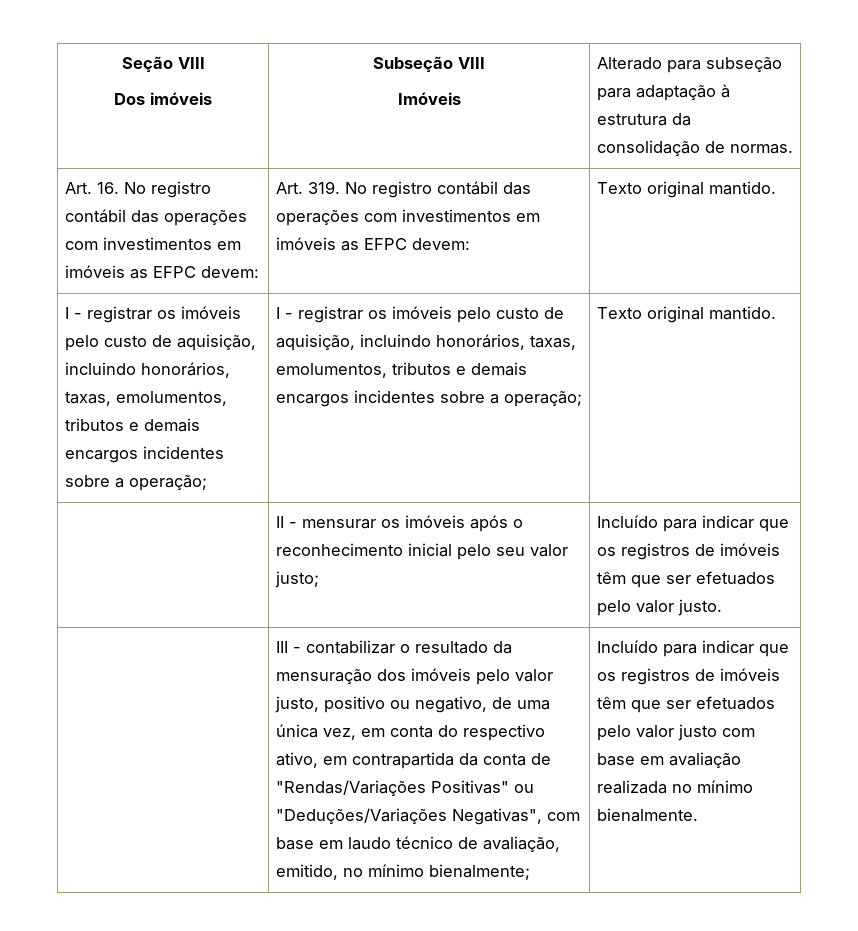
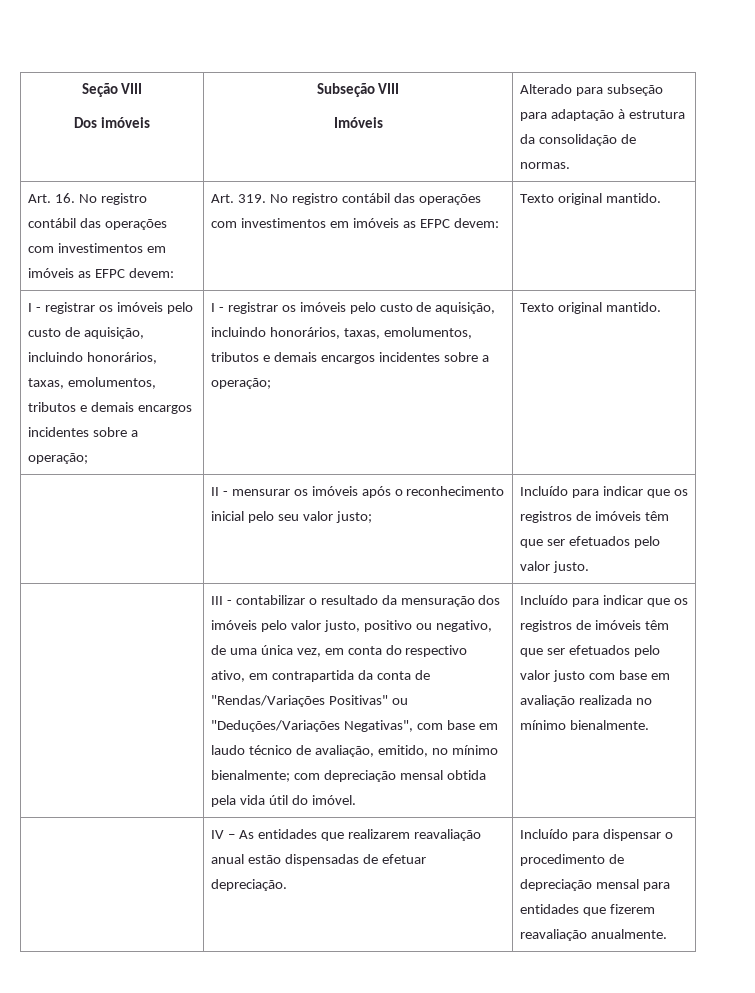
- III - contabilizar o resultado da mensuração dos imóveis pelo valor justo, positivo ou negativo, de uma única vez, em conta do respectivo ativo, em contrapartida da conta de "Rendas/Variações Positivas" ou "Deduções/Variações Negativas", com base em laudo técnico de avaliação, emitido, no mínimo bienalmente;
+ III - contabilizar o resultado da mensuração dos imóveis pelo valor justo, positivo ou negativo, de uma única vez, em conta do respectivo ativo, em contrapartida da conta de "Rendas/Variações Positivas" ou "Deduções/Variações Negativas", com base em laudo técnico de avaliação, emitido, no mínimo bienalmente; com depreciação mensal obtida pela vida útil do imóvel.
+ | IV – As entidades que realizarem reavaliação anual estão dispensadas de efetuar depreciação. | Incluído para dispensar o procedimento de depreciação mensal para entidades que fizerem reavaliação anualmente.

